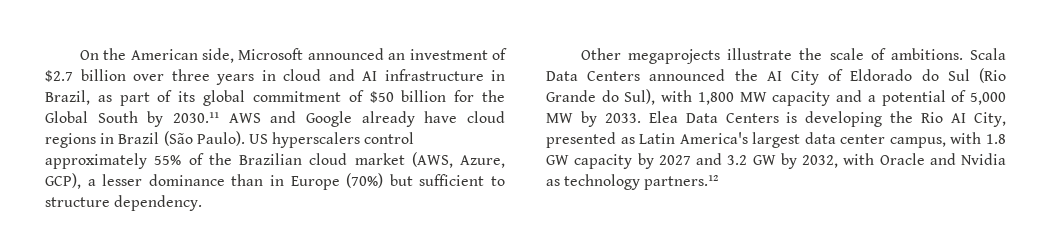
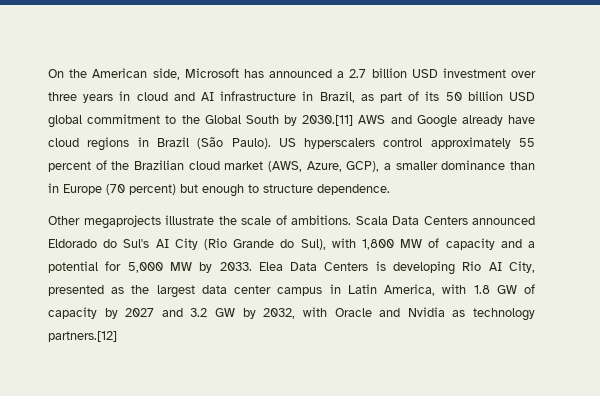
- On the American side, Microsoft announced an investment of $2.7 billion over three years in cloud and AI infrastructure in Brazil, as part of its global commitment of $50 billion for the Global South by 2030.¹¹ AWS and Google already have cloud regions in Brazil (São Paulo).
+ On the American side, Microsoft has announced a 2.7 billion USD investment over three years in cloud and AI infrastructure in Brazil, as part of its 50 billion USD global commitment to the Global South by 2030.[11] AWS and Google already have cloud regions in Brazil (São Paulo).
- US hyperscalers control approximately 55% of the Brazilian cloud market (AWS, Azure, GCP), a lesser dominance than in Europe (70%) but sufficient to structure dependency.
+ US hyperscalers control approximately 55 percent of the Brazilian cloud market (AWS, Azure, GCP), a smaller dominance than in Europe (70 percent) but enough to structure dependence.
- Scala Data Centers announced the AI City of Eldorado do Sul (Rio Grande do Sul), with 1,800 MW capacity and a potential of 5,000 MW by 2033.
+ Scala Data Centers announced Eldorado do Sul's AI City (Rio Grande do Sul), with 1,800 MW of capacity and a potential for 5,000 MW by 2033.
- Elea Data Centers is developing the Rio AI City, presented as Latin America's largest data center campus, with 1.8 GW capacity by 2027 and 3.2 GW by 2032, with Oracle and Nvidia as technology partners.¹²
+ Elea Data Centers is developing Rio AI City, presented as the largest data center campus in Latin America, with 1.8 GW of capacity by 2027 and 3.2 GW by 2032, with Oracle and Nvidia as technology partners.[12]

